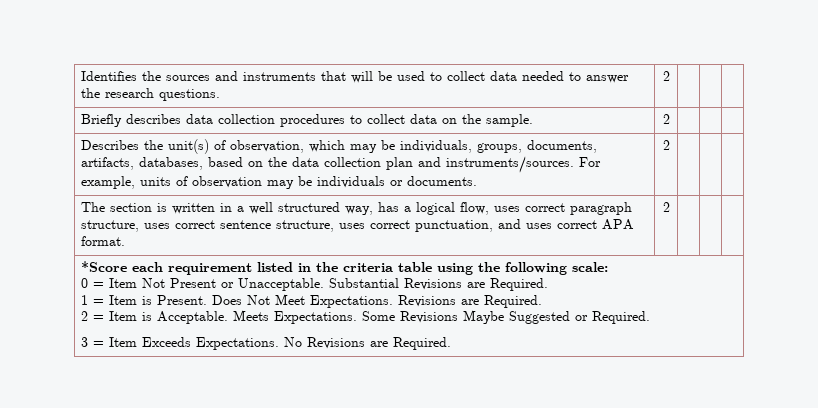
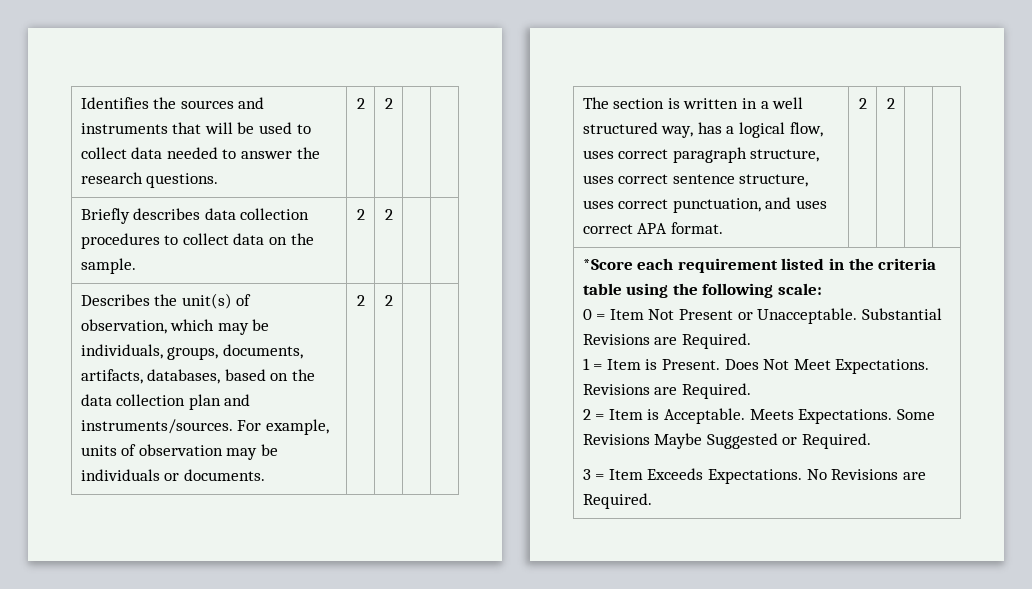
- Identifies the sources and instruments that will be used to collect data needed to answer the research questions. | 2 | | |
+ Identifies the sources and instruments that will be used to collect data needed to answer the research questions. | 2 | 2 | |
- Briefly describes data collection procedures to collect data on the sample. | 2 | | |
+ Briefly describes data collection procedures to collect data on the sample. | 2 | 2 | |
- Describes the unit(s) of observation, which may be individuals, groups, documents, artifacts, databases, based on the data collection plan and instruments/sources. For example, units of observation may be individuals or documents. | 2 | | |
+ Describes the unit(s) of observation, which may be individuals, groups, documents, artifacts, databases, based on the data collection plan and instruments/sources. For example, units of observation may be individuals or documents. | 2 | 2 | |
- The section is written in a well structured way, has a logical flow, uses correct paragraph structure, uses correct sentence structure, uses correct punctuation, and uses correct APA format. | 2 | | |
+ The section is written in a well structured way, has a logical flow, uses correct paragraph structure, uses correct sentence structure, uses correct punctuation, and uses correct APA format. | 2 | 2 | |

